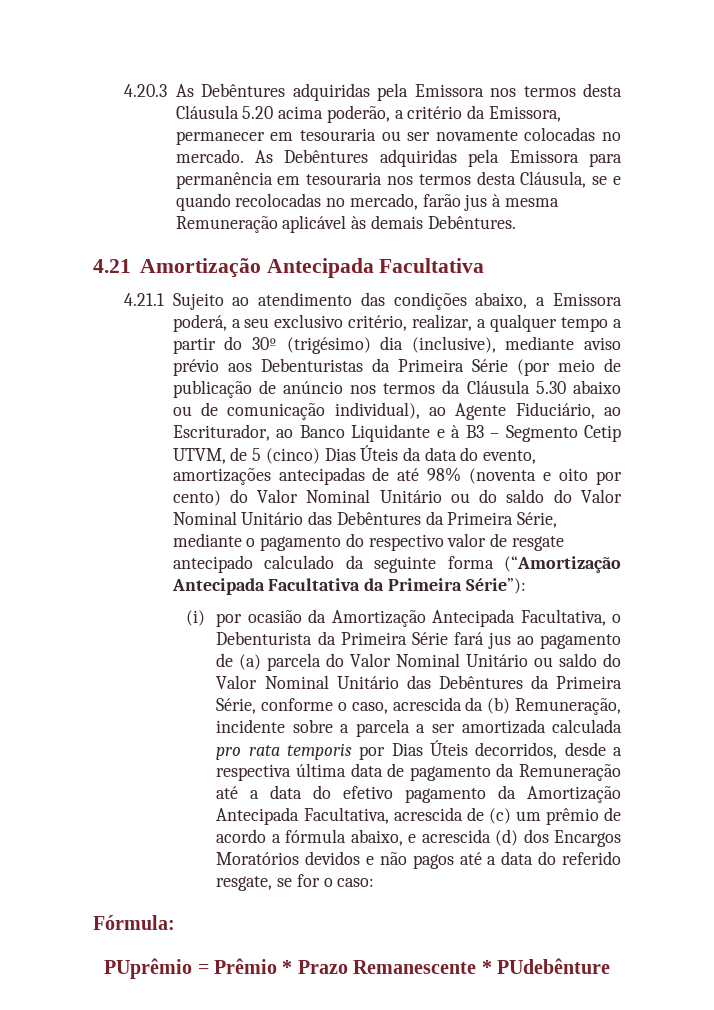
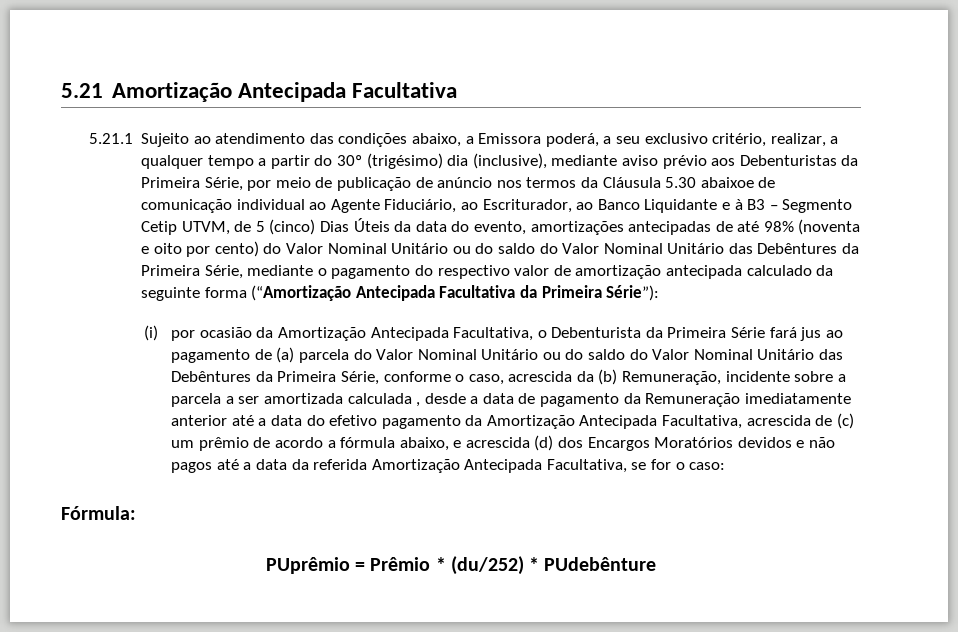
- 4.20.3 As Debêntures adquiridas pela Emissora nos termos desta Cláusula 5.20 acima poderão, a critério da Emissora, permanecer em tesouraria ou ser novamente colocadas no mercado. As Debêntures adquiridas pela Emissora para permanência em tesouraria nos termos desta Cláusula, se e quando recolocadas no mercado, farão jus à mesma Remuneração aplicável às demais Debêntures.
- 4.21 Amortização Antecipada Facultativa
+ 5.21 Amortização Antecipada Facultativa
- 4.21.1 Sujeito ao atendimento das condições abaixo, a Emissora poderá, a seu exclusivo critério, realizar, a qualquer tempo a partir do 30º (trigésimo) dia (inclusive), mediante aviso prévio aos Debenturistas da Primeira Série (por meio de publicação de anúncio nos termos da Cláusula 5.30 abaixo ou de comunicação individual), ao Agente Fiduciário, ao Escriturador, ao Banco Liquidante e à B3 – Segmento Cetip UTVM, de 5 (cinco) Dias Úteis da data do evento, amortizações antecipadas de até 98% (noventa e oito por cento) do Valor Nominal Unitário ou do saldo do Valor Nominal Unitário das Debêntures da Primeira Série, mediante o pagamento do respectivo valor de resgate antecipado calculado da seguinte forma (“Amortização Antecipada Facultativa da Primeira Série”):
+ 5.21.1 Sujeito ao atendimento das condições abaixo, a Emissora poderá, a seu exclusivo critério, realizar, a qualquer tempo a partir do 30º (trigésimo) dia (inclusive), mediante aviso prévio aos Debenturistas da Primeira Série, por meio de publicação de anúncio nos termos da Cláusula 5.30 abaixoe de comunicação individual ao Agente Fiduciário, ao Escriturador, ao Banco Liquidante e à B3 – Segmento Cetip UTVM, de 5 (cinco) Dias Úteis da data do evento, amortizações antecipadas de até 98% (noventa e oito por cento) do Valor Nominal Unitário ou do saldo do Valor Nominal Unitário das Debêntures da Primeira Série, mediante o pagamento do respectivo valor de amortização antecipada calculado da seguinte forma (“Amortização Antecipada Facultativa da Primeira Série”):
- (i) por ocasião da Amortização Antecipada Facultativa, o Debenturista da Primeira Série fará jus ao pagamento de (a) parcela do Valor Nominal Unitário ou saldo do Valor Nominal Unitário das Debêntures da Primeira Série, conforme o caso, acrescida da (b) Remuneração, incidente sobre a parcela a ser amortizada calculada pro rata temporis por Dias Úteis decorridos, desde a respectiva última data de pagamento da Remuneração até a data do efetivo pagamento da Amortização Antecipada Facultativa, acrescida de (c) um prêmio de acordo a fórmula abaixo, e acrescida (d) dos Encargos Moratórios devidos e não pagos até a data do referido resgate, se for o caso:
+ (i) por ocasião da Amortização Antecipada Facultativa, o Debenturista da Primeira Série fará jus ao pagamento de (a) parcela do Valor Nominal Unitário ou do saldo do Valor Nominal Unitário das Debêntures da Primeira Série, conforme o caso, acrescida da (b) Remuneração, incidente sobre a parcela a ser amortizada calculada , desde a data de pagamento da Remuneração imediatamente anterior até a data do efetivo pagamento da Amortização Antecipada Facultativa, acrescida de (c) um prêmio de acordo a fórmula abaixo, e acrescida (d) dos Encargos Moratórios devidos e não pagos até a data da referida Amortização Antecipada Facultativa, se for o caso:
- PUprêmio = Prêmio * Prazo Remanescente * PUdebênture
+ PUprêmio = Prêmio * (du/252) * PUdebênture

